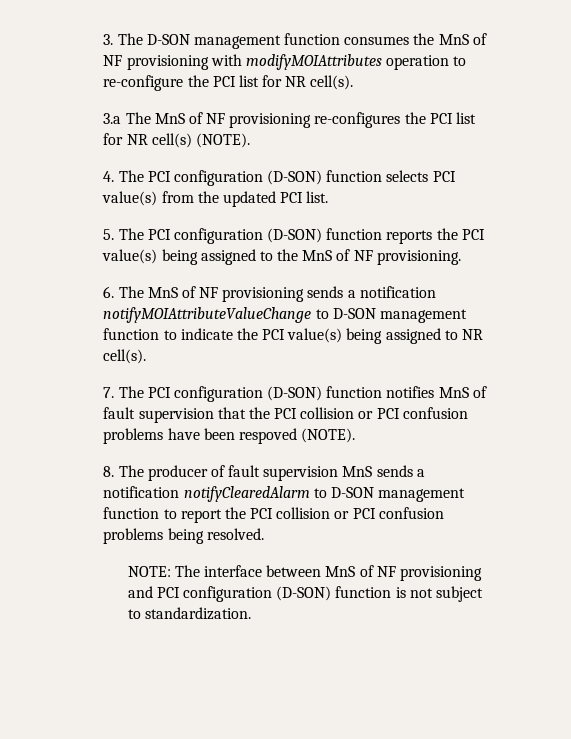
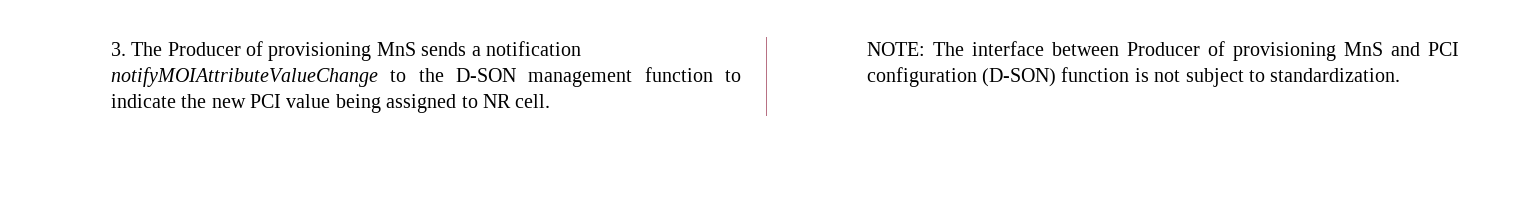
- 3. The D-SON management function consumes the MnS of NF provisioning with modifyMOIAttributes operation to re-configure the PCI list for NR cell(s).
- 3.a The MnS of NF provisioning re-configures the PCI list for NR cell(s) (NOTE).
- 4. The PCI configuration (D-SON) function selects PCI value(s) from the updated PCI list.
- 5. The PCI configuration (D-SON) function reports the PCI value(s) being assigned to the MnS of NF provisioning.
- 6. The MnS of NF provisioning sends a notification notifyMOIAttributeValueChange to D-SON management function to indicate the PCI value(s) being assigned to NR cell(s).
- 7. The PCI configuration (D-SON) function notifies MnS of fault supervision that the PCI collision or PCI confusion problems have been respoved (NOTE).
- 8. The producer of fault supervision MnS sends a notification notifyClearedAlarm to D-SON management function to report the PCI collision or PCI confusion problems being resolved.
+ 3. The Producer of provisioning MnS sends a notification notifyMOIAttributeValueChange to the D-SON management function to indicate the new PCI value being assigned to NR cell.
- NOTE: The interface between MnS of NF provisioning and PCI configuration (D-SON) function is not subject to standardization.
+ NOTE: The interface between Producer of provisioning MnS and PCI configuration (D-SON) function is not subject to standardization.

